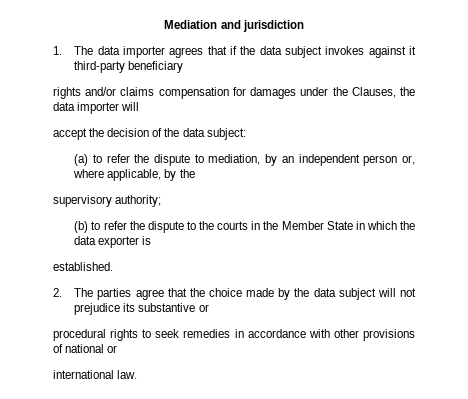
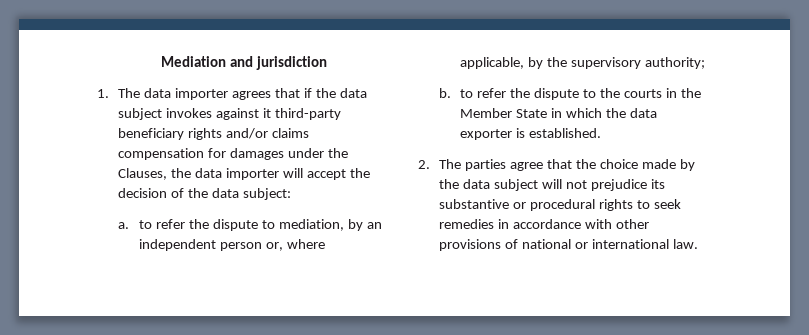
- 1. The data importer agrees that if the data subject invokes against it third-party beneficiary
- rights and/or claims compensation for damages under the Clauses, the data importer will
- accept the decision of the data subject:
+ 1. The data importer agrees that if the data subject invokes against it third-party beneficiary rights and/or claims compensation for damages under the Clauses, the data importer will accept the decision of the data subject:
- (a) to refer the dispute to mediation, by an independent person or, where applicable, by the
- supervisory authority;
+ a. to refer the dispute to mediation, by an independent person or, where applicable, by the supervisory authority;
- (b) to refer the dispute to the courts in the Member State in which the data exporter is
- established.
+ b. to refer the dispute to the courts in the Member State in which the data exporter is established.
- 2. The parties agree that the choice made by the data subject will not prejudice its substantive or
- procedural rights to seek remedies in accordance with other provisions of national or
- international law.
+ 2. The parties agree that the choice made by the data subject will not prejudice its substantive or procedural rights to seek remedies in accordance with other provisions of national or international law.

